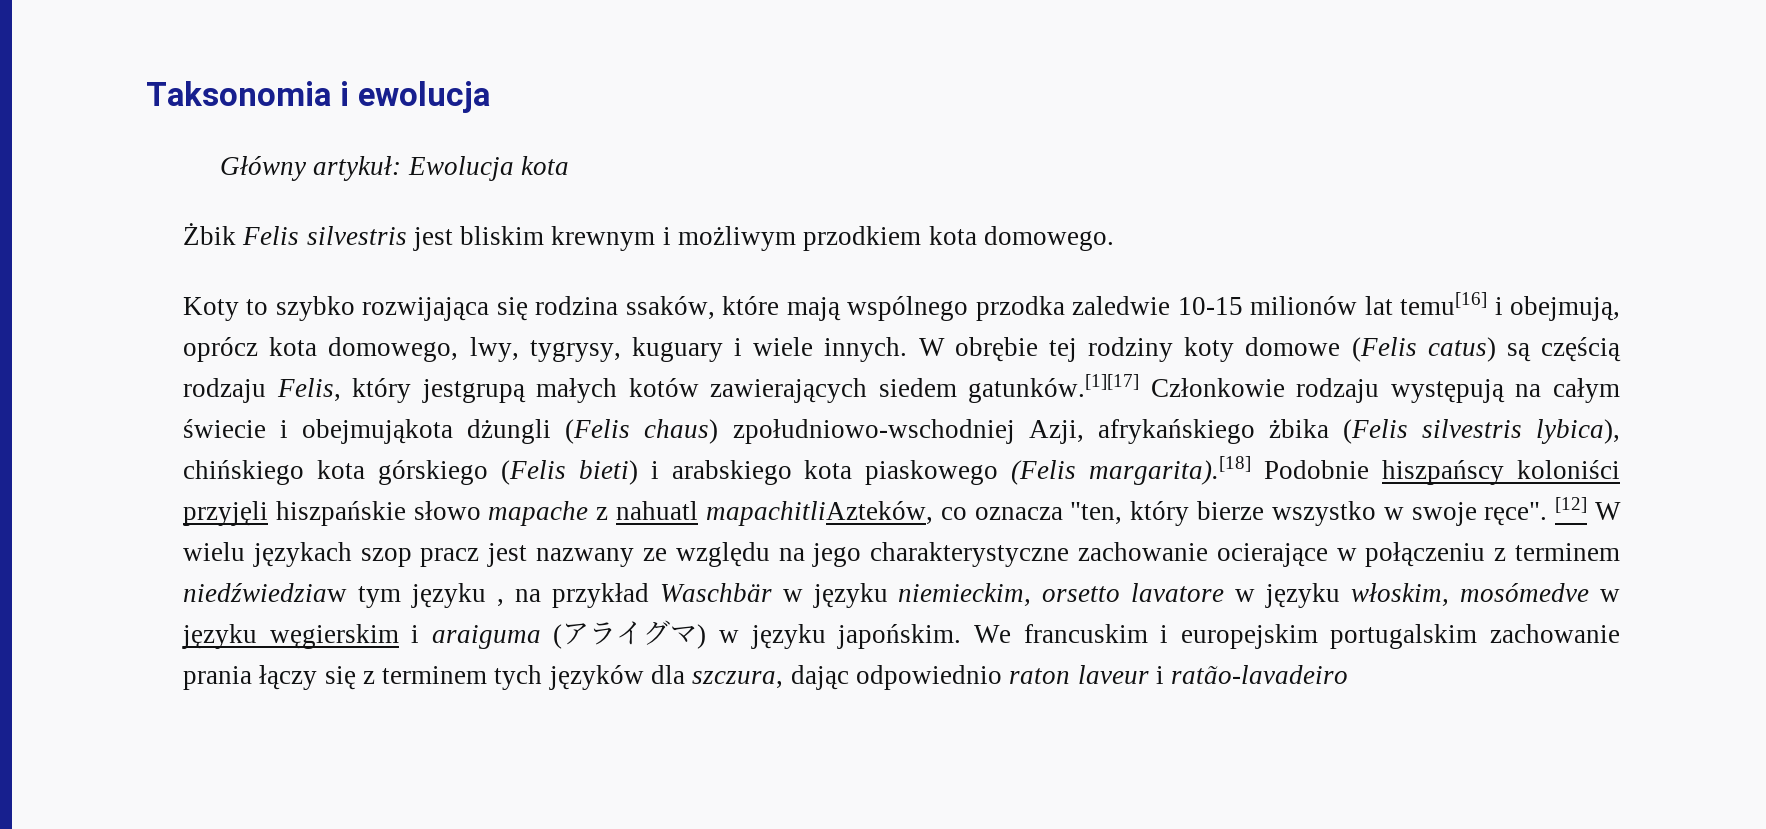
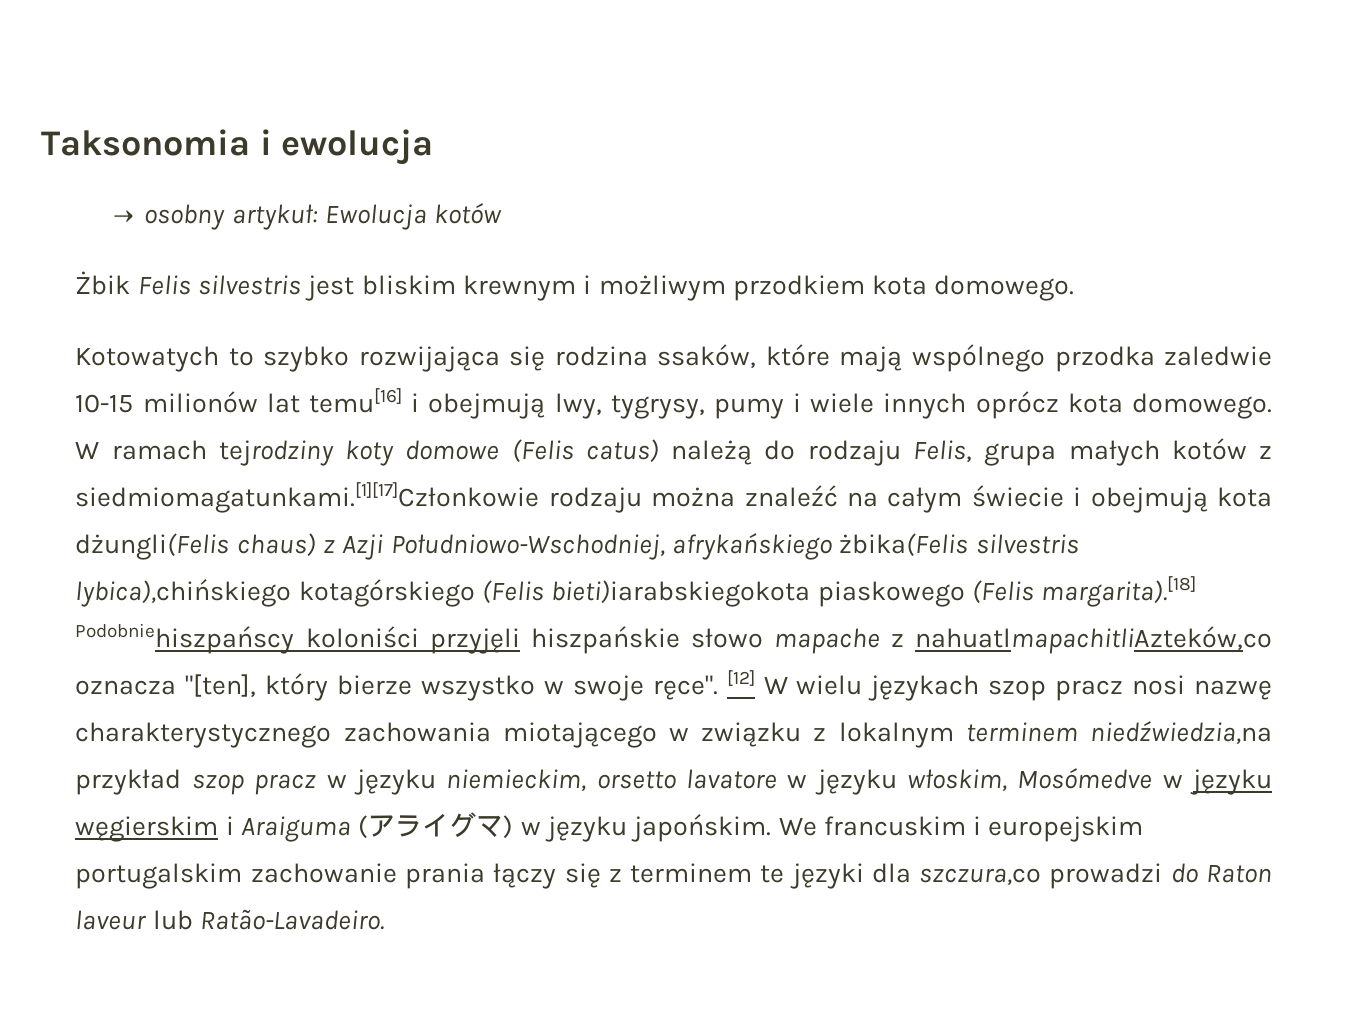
- Główny artykuł: Ewolucja kota
+ → osobny artykuł: Ewolucja kotów
- Koty to szybko rozwijająca się rodzina ssaków, które mają wspólnego przodka zaledwie 10-15 milionów lat temu[16] i obejmują, oprócz kota domowego, lwy, tygrysy, kuguary i wiele innych. W obrębie tej rodziny koty domowe (Felis catus) są częścią rodzaju Felis, który jestgrupą małych kotów zawierających siedem gatunków.[1][17] Członkowie rodzaju występują na całym świecie i obejmująkota dżungli (Felis chaus) zpołudniowo-wschodniej Azji, afrykańskiego żbika (Felis silvestris lybica), chińskiego kota górskiego (Felis bieti) i arabskiego kota piaskowego (Felis margarita).[18] Podobnie hiszpańscy koloniści przyjęli hiszpańskie słowo mapache z nahuatl mapachitliAzteków, co oznacza "ten, który bierze wszystko w swoje ręce".
+ Kotowatych to szybko rozwijająca się rodzina ssaków, które mają wspólnego przodka zaledwie 10-15 milionów lat temu[16] i obejmują lwy, tygrysy, pumy i wiele innych oprócz kota domowego. W ramach tejrodziny koty domowe (Felis catus) należą do rodzaju Felis, grupa małych kotów z siedmiomagatunkami.[1][17]Członkowie rodzaju można znaleźć na całym świecie i obejmują kota dżungli(Felis chaus) z Azji Południowo-Wschodniej, afrykańskiego żbika(Felis silvestris lybica),chińskiego kotagórskiego (Felis bieti)iarabskiegokota piaskowego (Felis margarita).[18] Podobniehiszpańscy koloniści przyjęli hiszpańskie słowo mapache z nahuatlmapachitliAzteków,co oznacza "[ten], który bierze wszystko w swoje ręce".
- [12] W wielu językach szop pracz jest nazwany ze względu na jego charakterystyczne zachowanie ocierające w połączeniu z terminem niedźwiedziaw tym języku , na przykład Waschbär w języku niemieckim, orsetto lavatore w języku włoskim, mosómedve w języku węgierskim i araiguma (アライグマ) w języku japońskim.
+ [12] W wielu językach szop pracz nosi nazwę charakterystycznego zachowania miotającego w związku z lokalnym terminem niedźwiedzia,na przykład szop pracz w języku niemieckim, orsetto lavatore w języku włoskim, Mosómedve w języku węgierskim i Araiguma (アライグマ) w języku japońskim.
- We francuskim i europejskim portugalskim zachowanie prania łączy się z terminem tych języków dla szczura, dając odpowiednio raton laveur i ratão-lavadeiro
+ We francuskim i europejskim portugalskim zachowanie prania łączy się z terminem te języki dla szczura,co prowadzi do Raton laveur lub Ratão-Lavadeiro.

